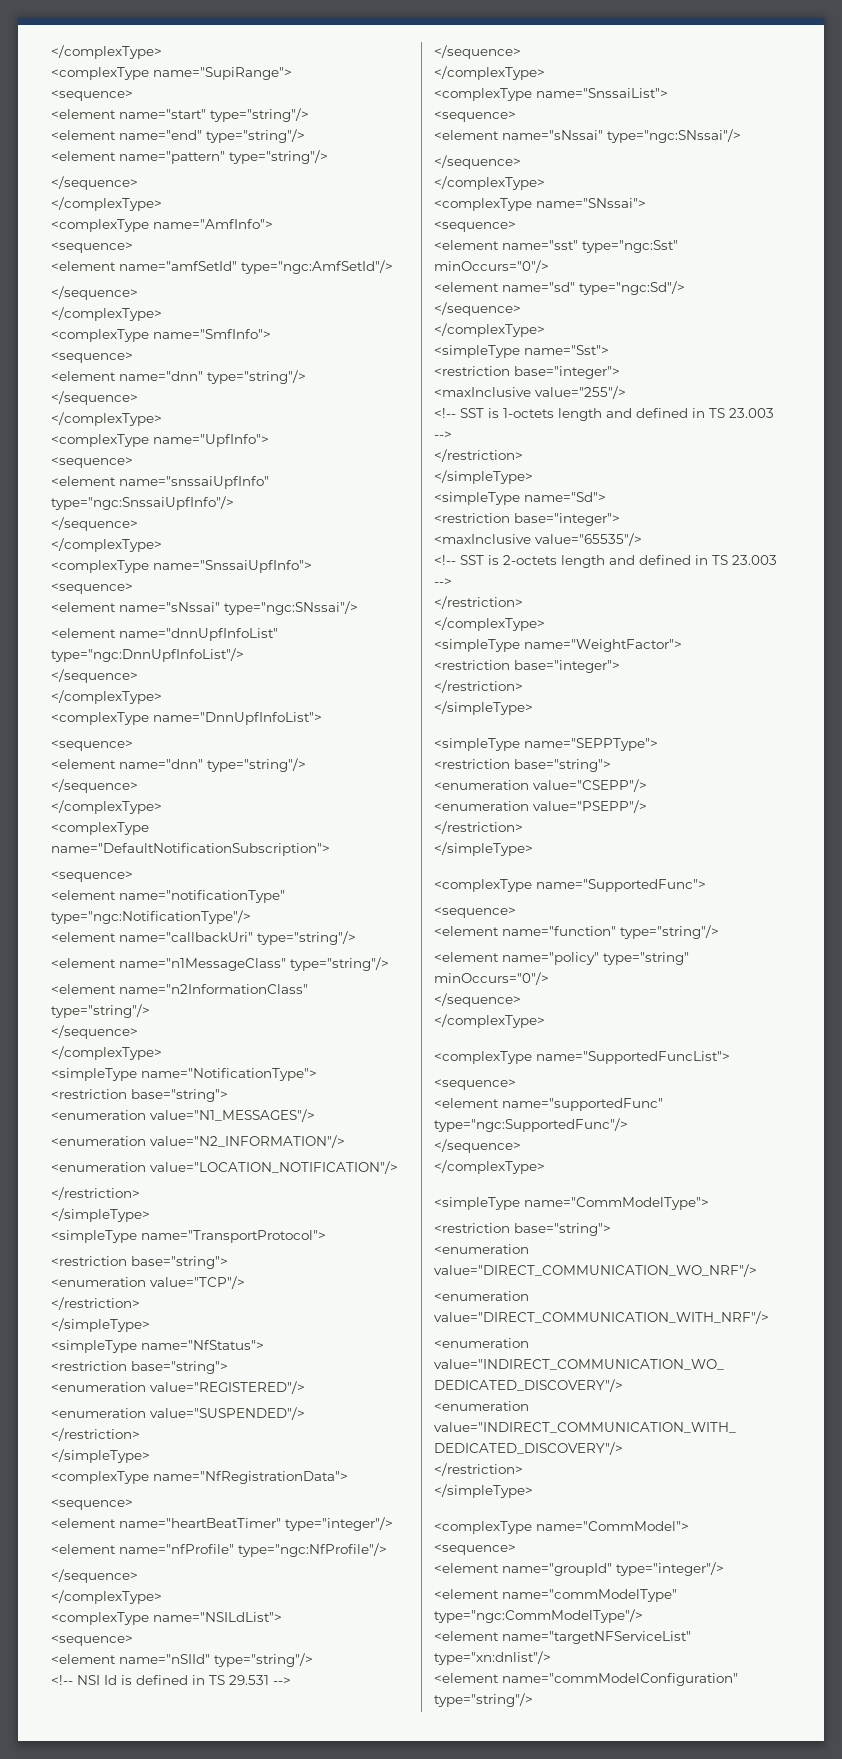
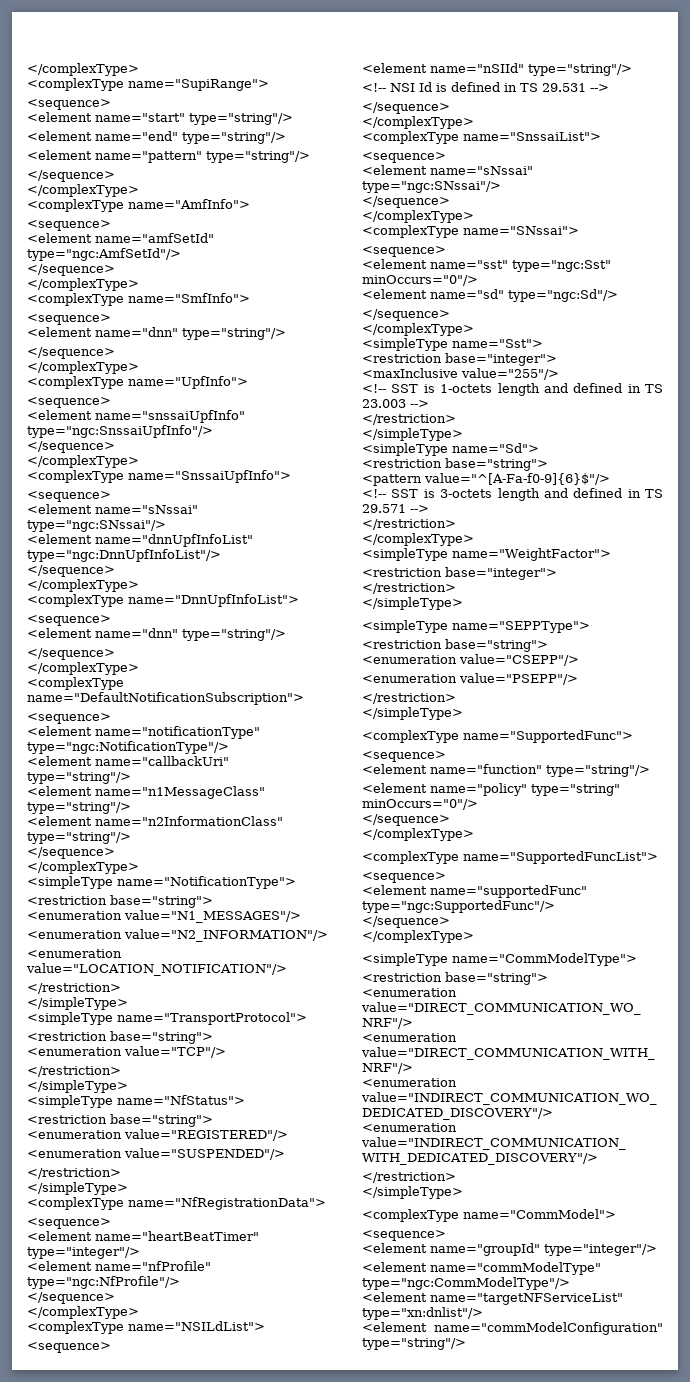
  <simpleType name="Sd">
- <restriction base="integer">
- <maxInclusive value="65535"/>
- <!-- SST is 2-octets length and defined in TS 23.003 -->
+ <restriction base="string">
+ <pattern value="^[A-Fa-f0-9]{6}$"/>
+ <!-- SST is 3-octets length and defined in TS 29.571 -->

